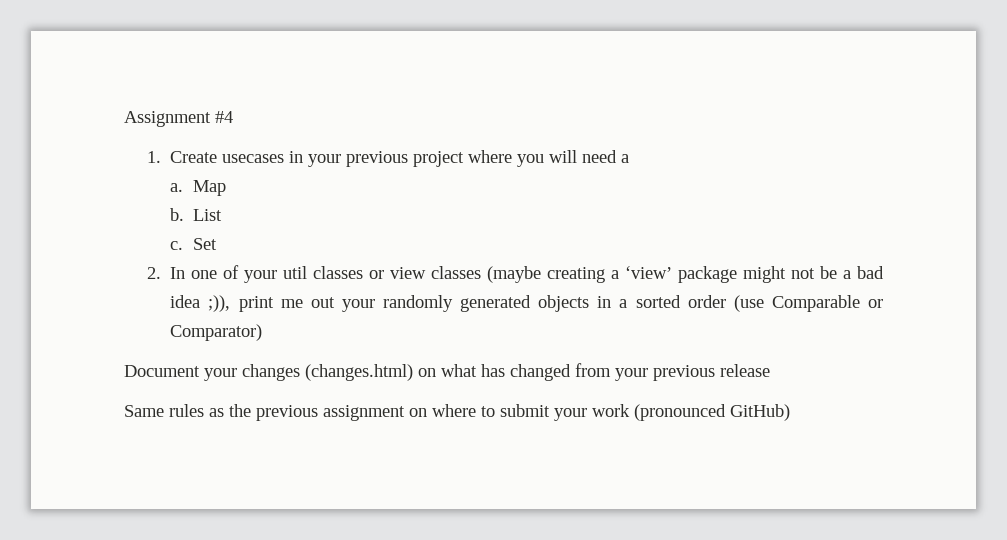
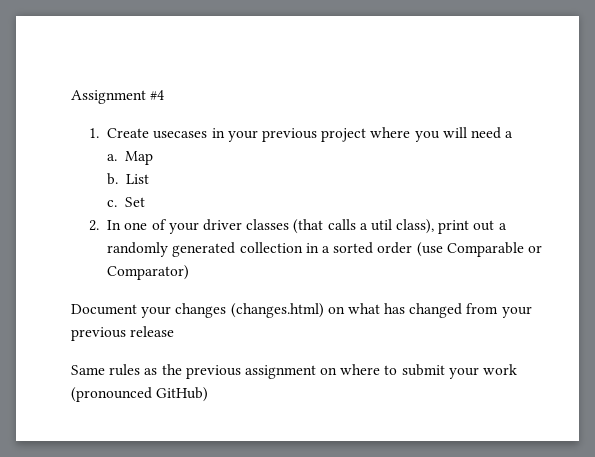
- 2. In one of your util classes or view classes (maybe creating a ‘view’ package might not be a bad idea ;)), print me out your randomly generated objects in a sorted order (use Comparable or Comparator)
+ 2. In one of your driver classes (that calls a util class), print out a randomly generated collection in a sorted order (use Comparable or Comparator)

